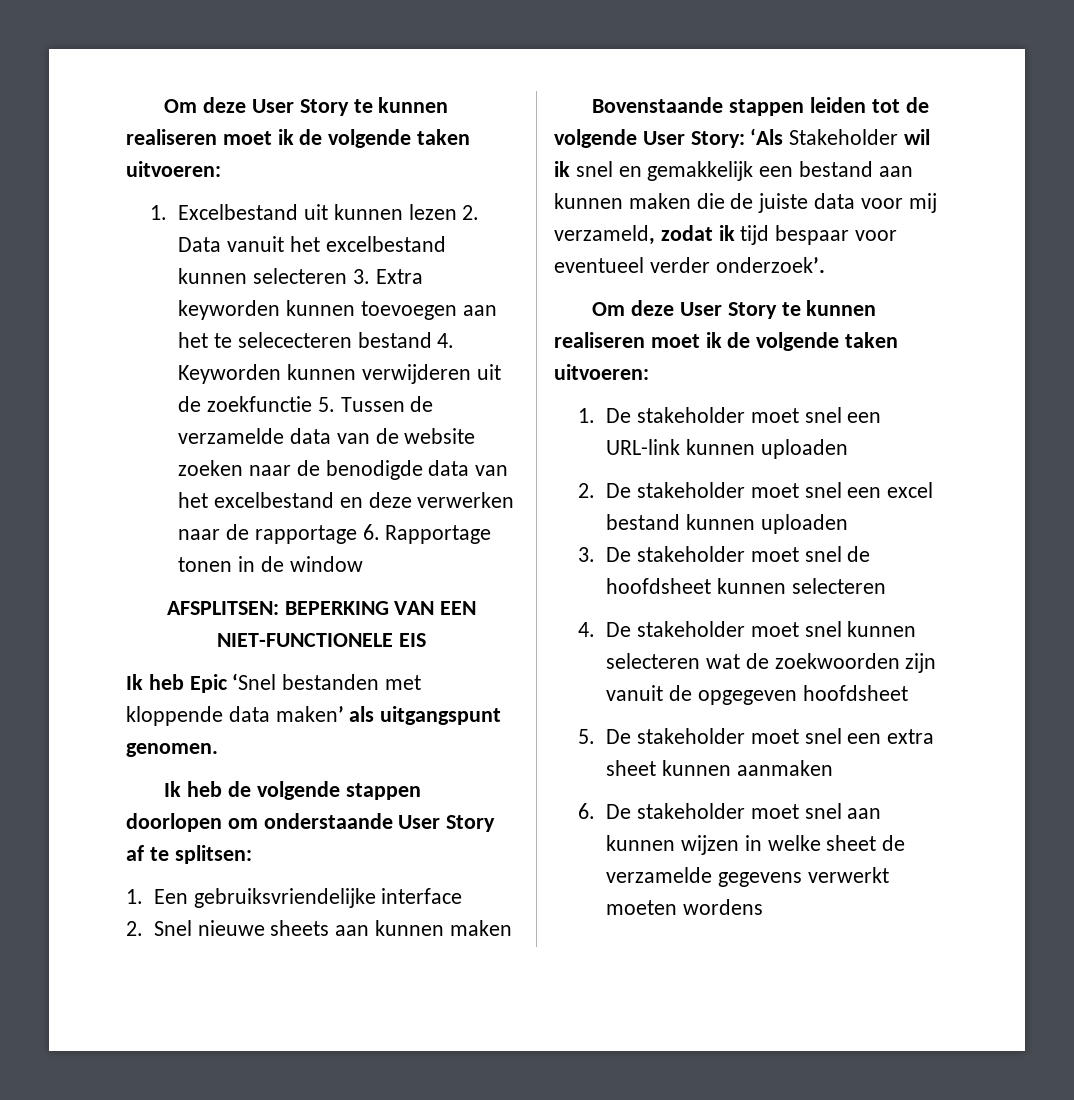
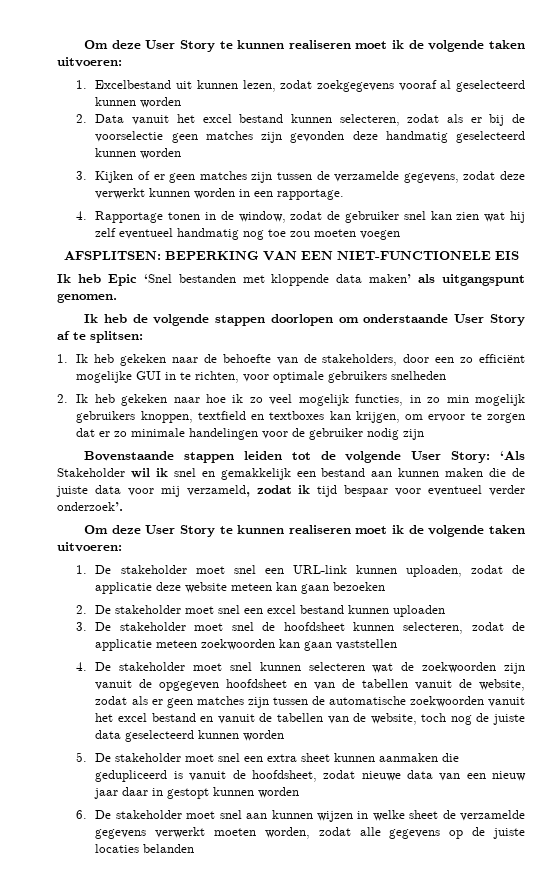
- 1. Excelbestand uit kunnen lezen 2. Data vanuit het excelbestand kunnen selecteren 3. Extra keyworden kunnen toevoegen aan het te selececteren bestand 4. Keyworden kunnen verwijderen uit de zoekfunctie 5. Tussen de verzamelde data van de website zoeken naar de benodigde data van het excelbestand en deze verwerken naar de rapportage 6. Rapportage tonen in de window
+ 1. Excelbestand uit kunnen lezen, zodat zoekgegevens vooraf al geselecteerd kunnen worden
+ 2. Data vanuit het excel bestand kunnen selecteren, zodat als er bij de voorselectie geen matches zijn gevonden deze handmatig geselecteerd kunnen worden
+ 3. Kijken of er geen matches zijn tussen de verzamelde gegevens, zodat deze verwerkt kunnen worden in een rapportage.
+ 4. Rapportage tonen in de window, zodat de gebruiker snel kan zien wat hij zelf eventueel handmatig nog toe zou moeten voegen
- 1. Een gebruiksvriendelijke interface
- 2. Snel nieuwe sheets aan kunnen maken
+ 1. Ik heb gekeken naar de behoefte van de stakeholders, door een zo efficiënt mogelijke GUI in te richten, voor optimale gebruikers snelheden
+ 2. Ik heb gekeken naar hoe ik zo veel mogelijk functies, in zo min mogelijk gebruikers knoppen, textfield en textboxes kan krijgen, om ervoor te zorgen dat er zo minimale handelingen voor de gebruiker nodig zijn
- 1. De stakeholder moet snel een URL-link kunnen uploaden
+ 1. De stakeholder moet snel een URL-link kunnen uploaden, zodat de applicatie deze website meteen kan gaan bezoeken
- 3. De stakeholder moet snel de hoofdsheet kunnen selecteren
+ 3. De stakeholder moet snel de hoofdsheet kunnen selecteren, zodat de applicatie meteen zoekwoorden kan gaan vaststellen
- 4. De stakeholder moet snel kunnen selecteren wat de zoekwoorden zijn vanuit de opgegeven hoofdsheet
+ 4. De stakeholder moet snel kunnen selecteren wat de zoekwoorden zijn vanuit de opgegeven hoofdsheet en van de tabellen vanuit de website, zodat als er geen matches zijn tussen de automatische zoekwoorden vanuit het excel bestand en vanuit de tabellen van de website, toch nog de juiste data geselecteerd kunnen worden
- 5. De stakeholder moet snel een extra sheet kunnen aanmaken
+ 5. De stakeholder moet snel een extra sheet kunnen aanmaken die gedupliceerd is vanuit de hoofdsheet, zodat nieuwe data van een nieuw jaar daar in gestopt kunnen worden
- 6. De stakeholder moet snel aan kunnen wijzen in welke sheet de verzamelde gegevens verwerkt moeten wordens
+ 6. De stakeholder moet snel aan kunnen wijzen in welke sheet de verzamelde gegevens verwerkt moeten worden, zodat alle gegevens op de juiste locaties belanden

